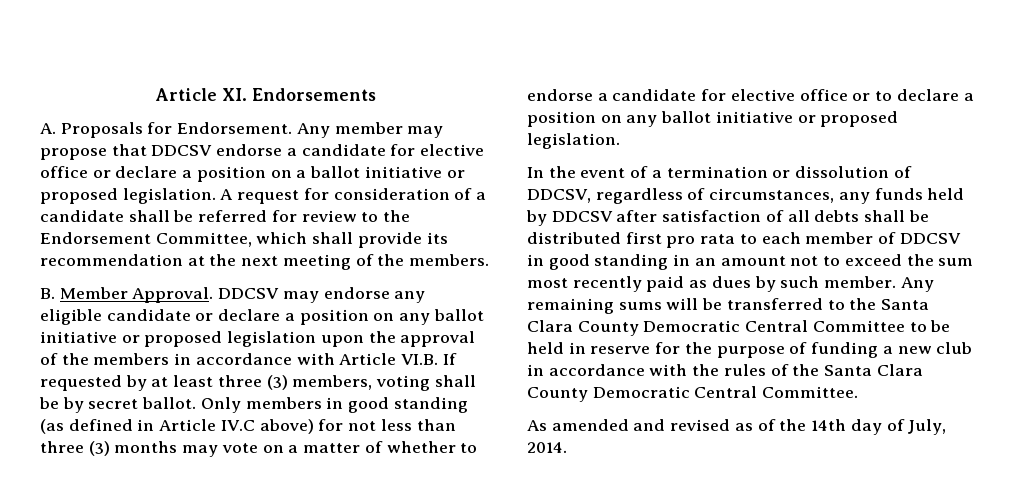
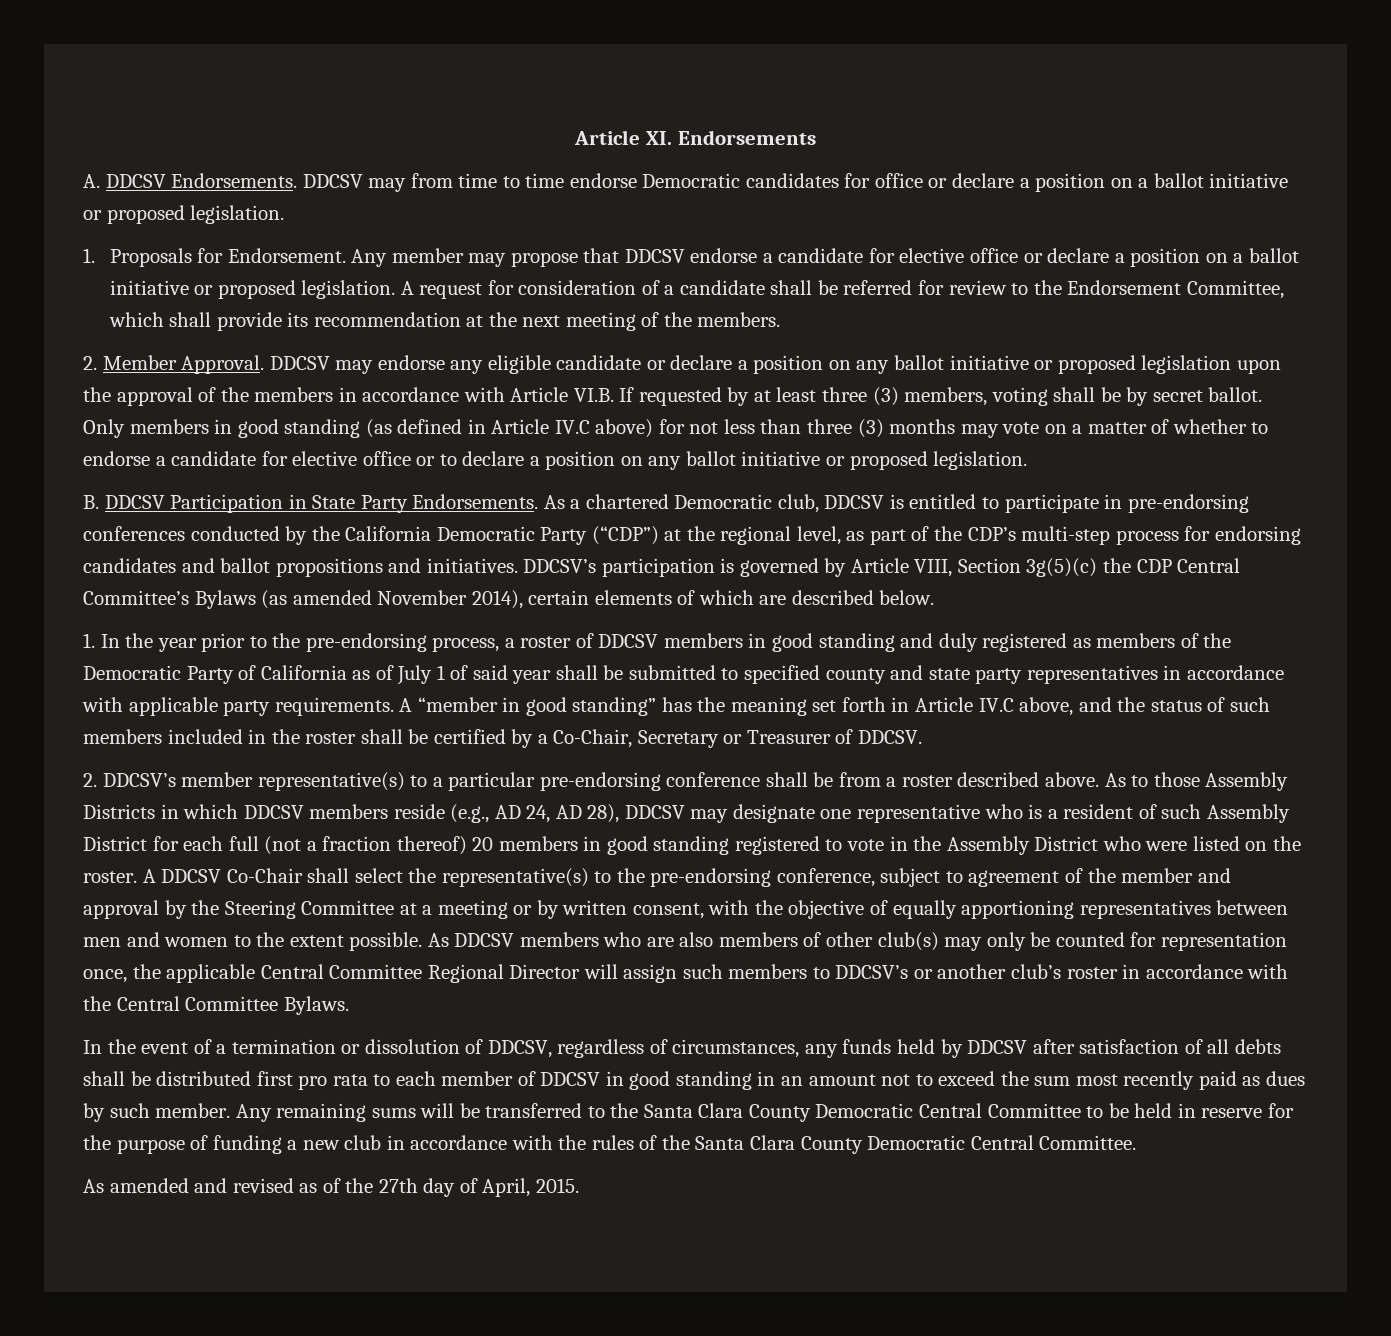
- A. Proposals for Endorsement.
+ A. DDCSV Endorsements. DDCSV may from time to time endorse Democratic candidates for office or declare a position on a ballot initiative or proposed legislation.
+ 1. Proposals for Endorsement.
- B. Member Approval.
+ 2. Member Approval.
+ B. DDCSV Participation in State Party Endorsements. As a chartered Democratic club, DDCSV is entitled to participate in pre-endorsing conferences conducted by the California Democratic Party (“CDP”) at the regional level, as part of the CDP’s multi-step process for endorsing candidates and ballot propositions and initiatives. DDCSV’s participation is governed by Article VIII, Section 3g(5)(c) the CDP Central Committee’s Bylaws (as amended November 2014), certain elements of which are described below.
+ 1. In the year prior to the pre-endorsing process, a roster of DDCSV members in good standing and duly registered as members of the Democratic Party of California as of July 1 of said year shall be submitted to specified county and state party representatives in accordance with applicable party requirements. A “member in good standing” has the meaning set forth in Article IV.C above, and the status of such members included in the roster shall be certified by a Co-Chair, Secretary or Treasurer of DDCSV.
+ 2. DDCSV’s member representative(s) to a particular pre-endorsing conference shall be from a roster described above. As to those Assembly Districts in which DDCSV members reside (e.g., AD 24, AD 28), DDCSV may designate one representative who is a resident of such Assembly District for each full (not a fraction thereof) 20 members in good standing registered to vote in the Assembly District who were listed on the roster. A DDCSV Co-Chair shall select the representative(s) to the pre-endorsing conference, subject to agreement of the member and approval by the Steering Committee at a meeting or by written consent, with the objective of equally apportioning representatives between men and women to the extent possible. As DDCSV members who are also members of other club(s) may only be counted for representation once, the applicable Central Committee Regional Director will assign such members to DDCSV’s or another club’s roster in accordance with the Central Committee Bylaws.
- As amended and revised as of the 14th day of July, 2014.
+ As amended and revised as of the 27th day of April, 2015.

